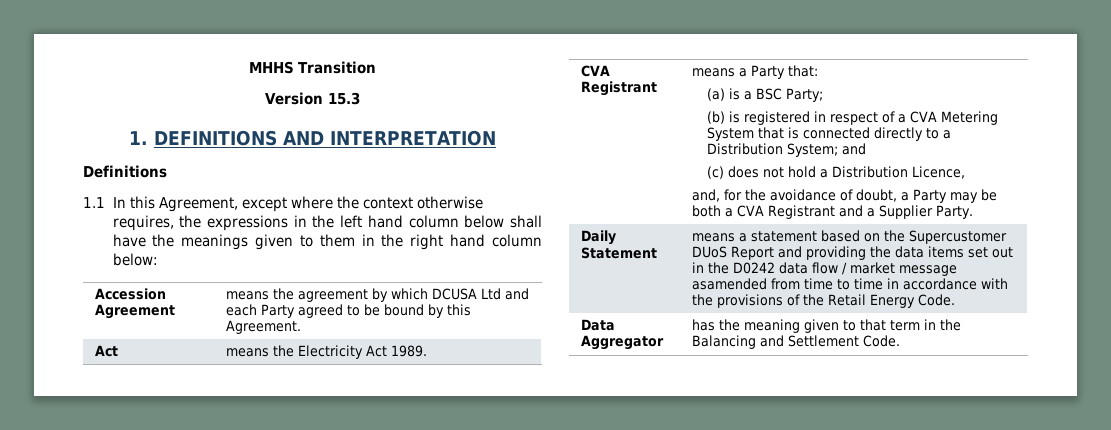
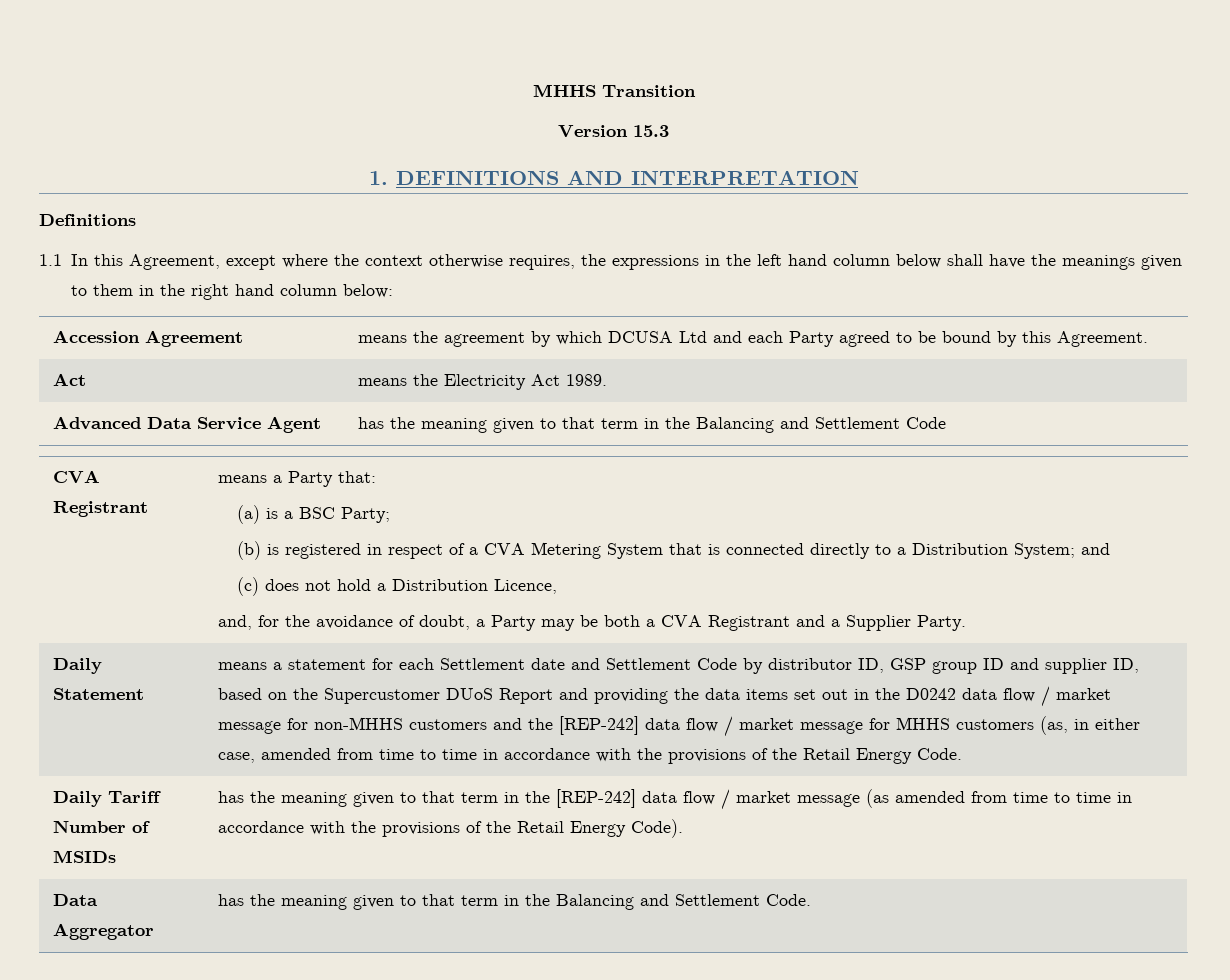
+ Advanced Data Service Agent | has the meaning given to that term in the Balancing and Settlement Code
- means a statement based on the Supercustomer DUoS Report and providing the data items set out in the D0242 data flow / market message asamended from time to time in accordance with the provisions of the Retail Energy Code.
+ means a statement for each Settlement date and Settlement Code by distributor ID, GSP group ID and supplier ID, based on the Supercustomer DUoS Report and providing the data items set out in the D0242 data flow / market message for non-MHHS customers and the [REP-242] data flow / market message for MHHS customers (as, in either case, amended from time to time in accordance with the provisions of the Retail Energy Code.
+ Daily Tariff Number of MSIDs | has the meaning given to that term in the [REP-242] data flow / market message (as amended from time to time in accordance with the provisions of the Retail Energy Code).

